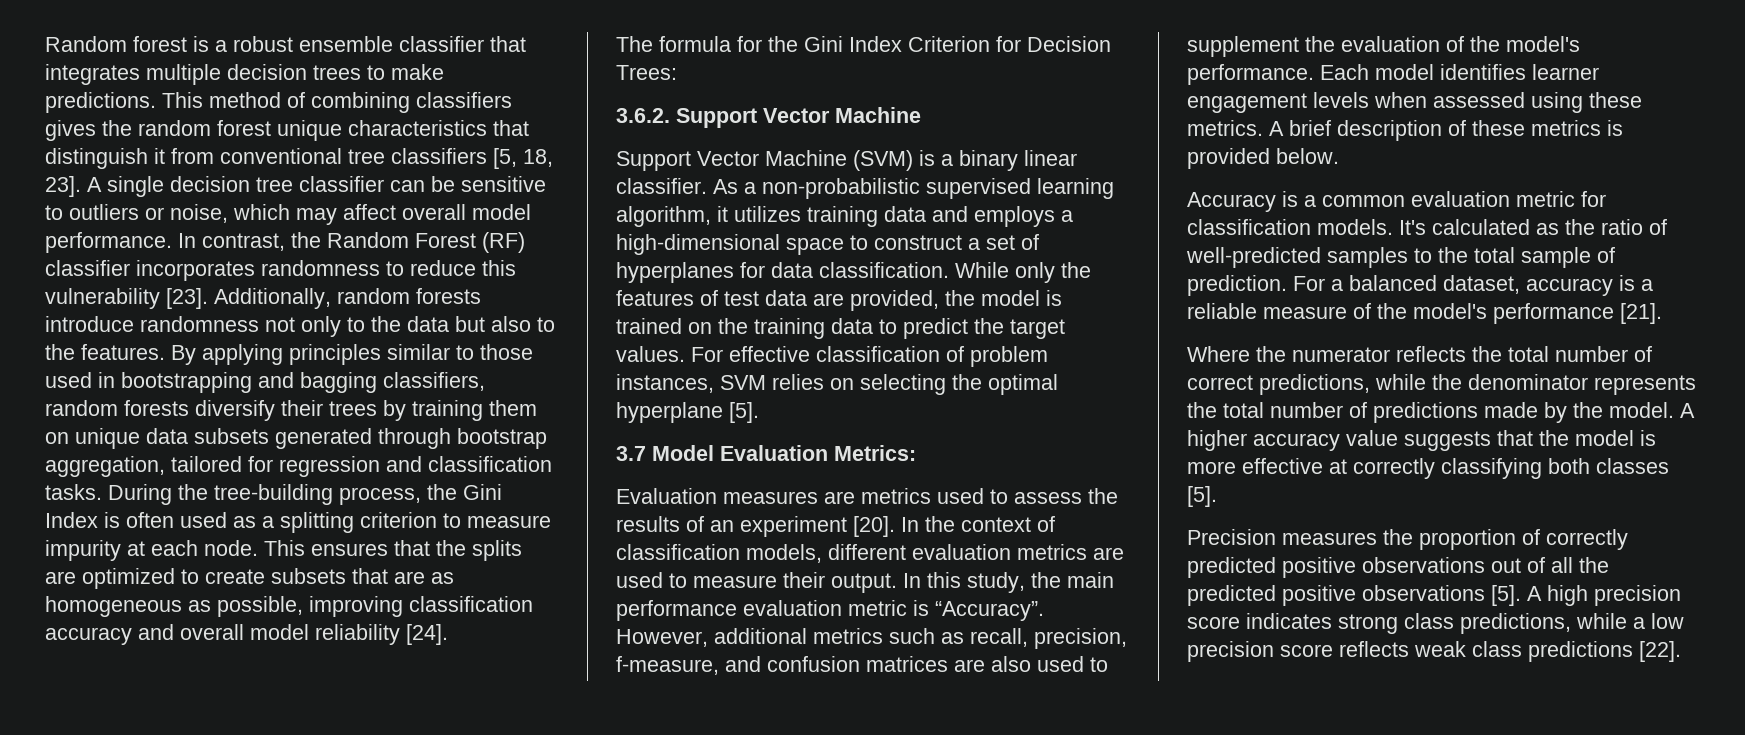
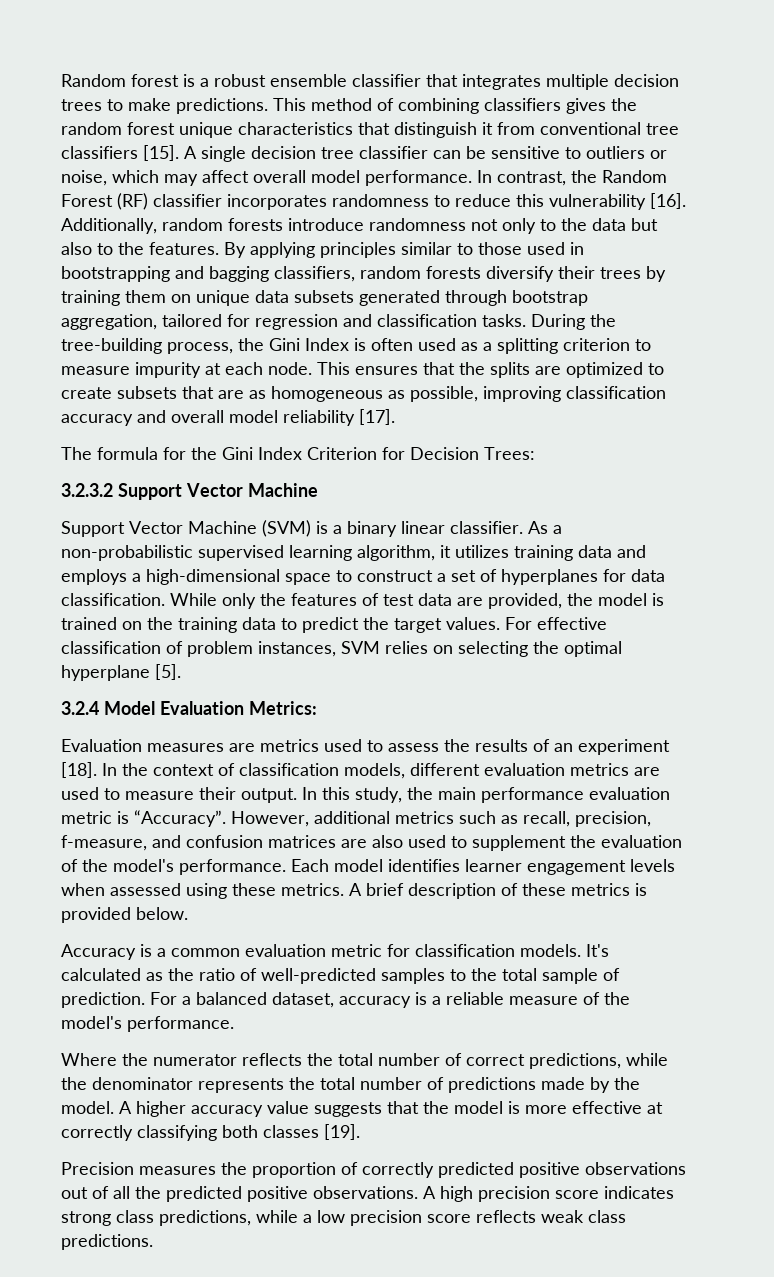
- This method of combining classifiers gives the random forest unique characteristics that distinguish it from conventional tree classifiers [5, 18, 23].
+ This method of combining classifiers gives the random forest unique characteristics that distinguish it from conventional tree classifiers [15].
- In contrast, the Random Forest (RF) classifier incorporates randomness to reduce this vulnerability [23].
+ In contrast, the Random Forest (RF) classifier incorporates randomness to reduce this vulnerability [16].
- This ensures that the splits are optimized to create subsets that are as homogeneous as possible, improving classification accuracy and overall model reliability [24].
+ This ensures that the splits are optimized to create subsets that are as homogeneous as possible, improving classification accuracy and overall model reliability [17].
- 3.6.2. Support Vector Machine
+ 3.2.3.2 Support Vector Machine
- 3.7 Model Evaluation Metrics:
+ 3.2.4 Model Evaluation Metrics:
- Evaluation measures are metrics used to assess the results of an experiment [20].
+ Evaluation measures are metrics used to assess the results of an experiment [18].
- For a balanced dataset, accuracy is a reliable measure of the model's performance [21].
+ For a balanced dataset, accuracy is a reliable measure of the model's performance.
- A higher accuracy value suggests that the model is more effective at correctly classifying both classes [5].
+ A higher accuracy value suggests that the model is more effective at correctly classifying both classes [19].
- Precision measures the proportion of correctly predicted positive observations out of all the predicted positive observations [5].
+ Precision measures the proportion of correctly predicted positive observations out of all the predicted positive observations.
- A high precision score indicates strong class predictions, while a low precision score reflects weak class predictions [22].
+ A high precision score indicates strong class predictions, while a low precision score reflects weak class predictions.

